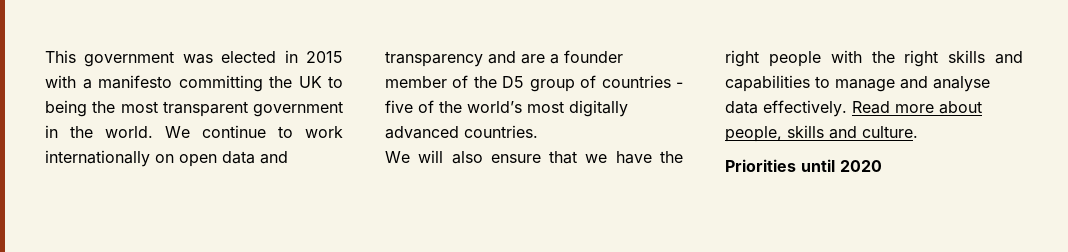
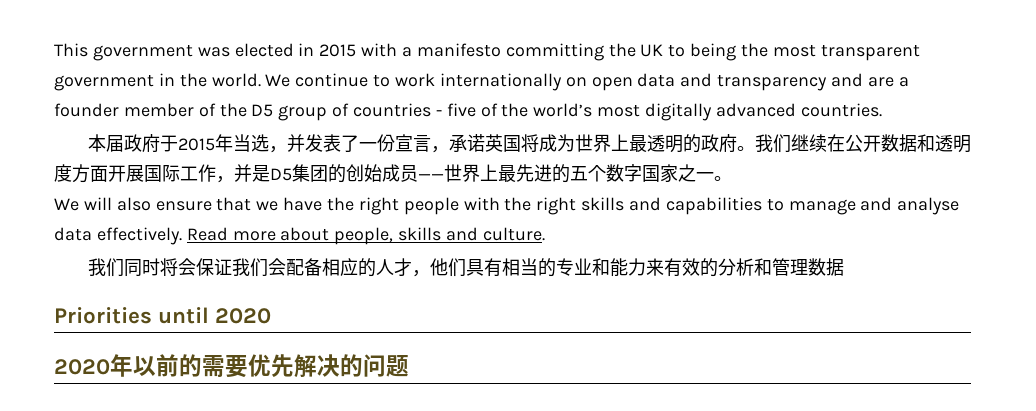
+ 本届政府于2015年当选，并发表了一份宣言，承诺英国将成为世界上最透明的政府。我们继续在公开数据和透明度方面开展国际工作，并是D5集团的创始成员——世界上最先进的五个数字国家之一。
+ 我们同时将会保证我们会配备相应的人才，他们具有相当的专业和能力来有效的分析和管理数据
  Priorities until 2020
+ 2020年以前的需要优先解决的问题

